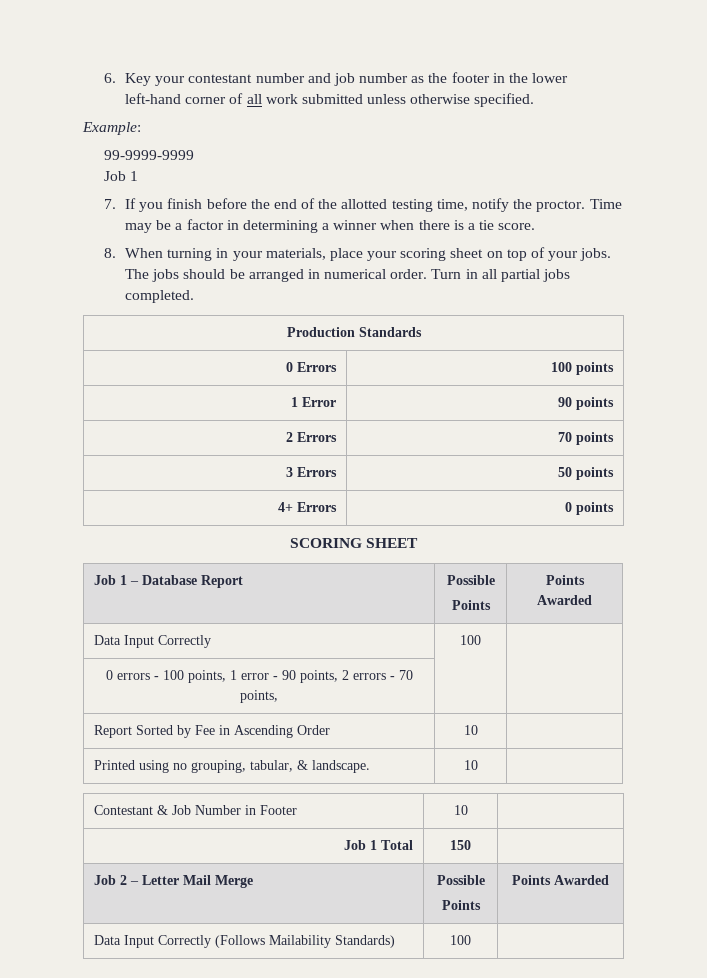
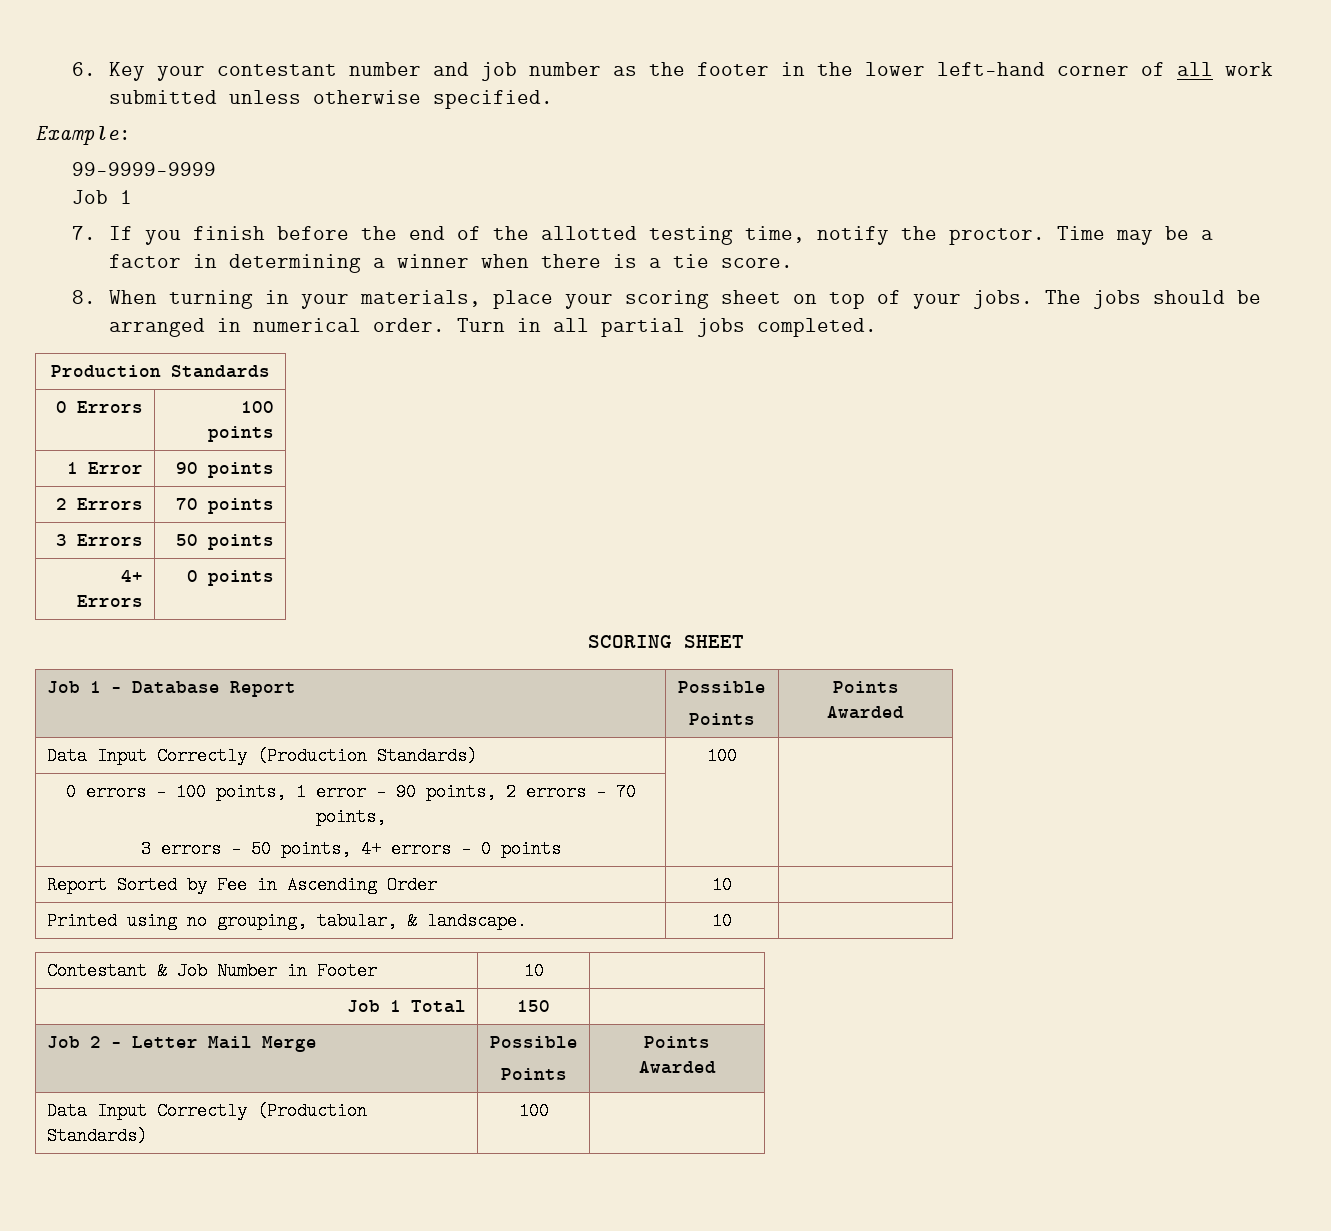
  Job 1 – Database Report | Possible
  Points | Points Awarded
- Data Input Correctly | 100 |
+ Data Input Correctly (Production Standards) | 100 |
- 0 errors - 100 points, 1 error - 90 points, 2 errors - 70 points, | |
+ 0 errors - 100 points, 1 error - 90 points, 2 errors - 70 points,
+ 3 errors – 50 points, 4+ errors – 0 points | |
  Job 2 – Letter Mail Merge | Possible
  Points | Points Awarded
- Data Input Correctly (Follows Mailability Standards) | 100 |
+ Data Input Correctly (Production Standards) | 100 |

